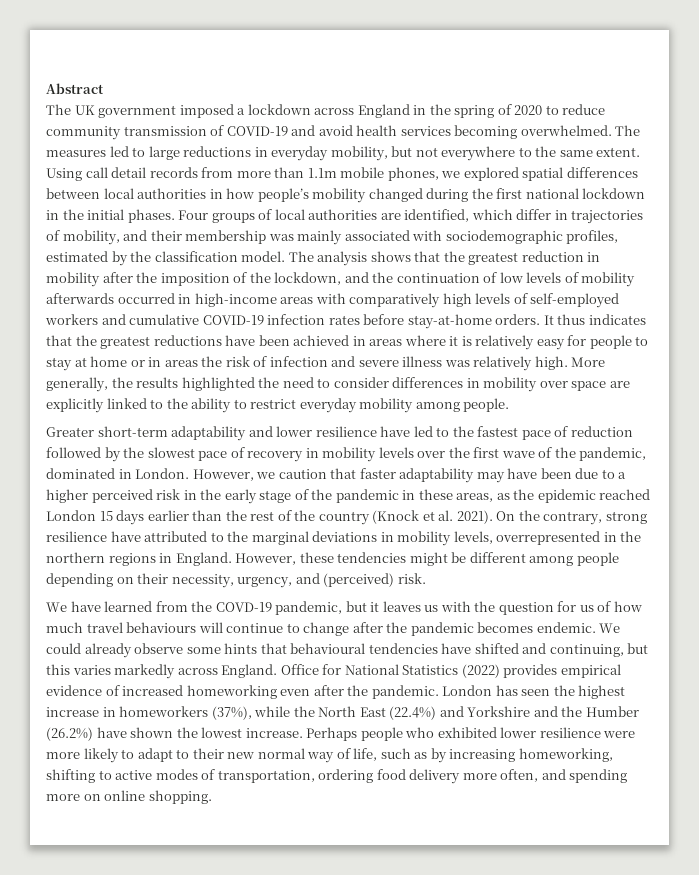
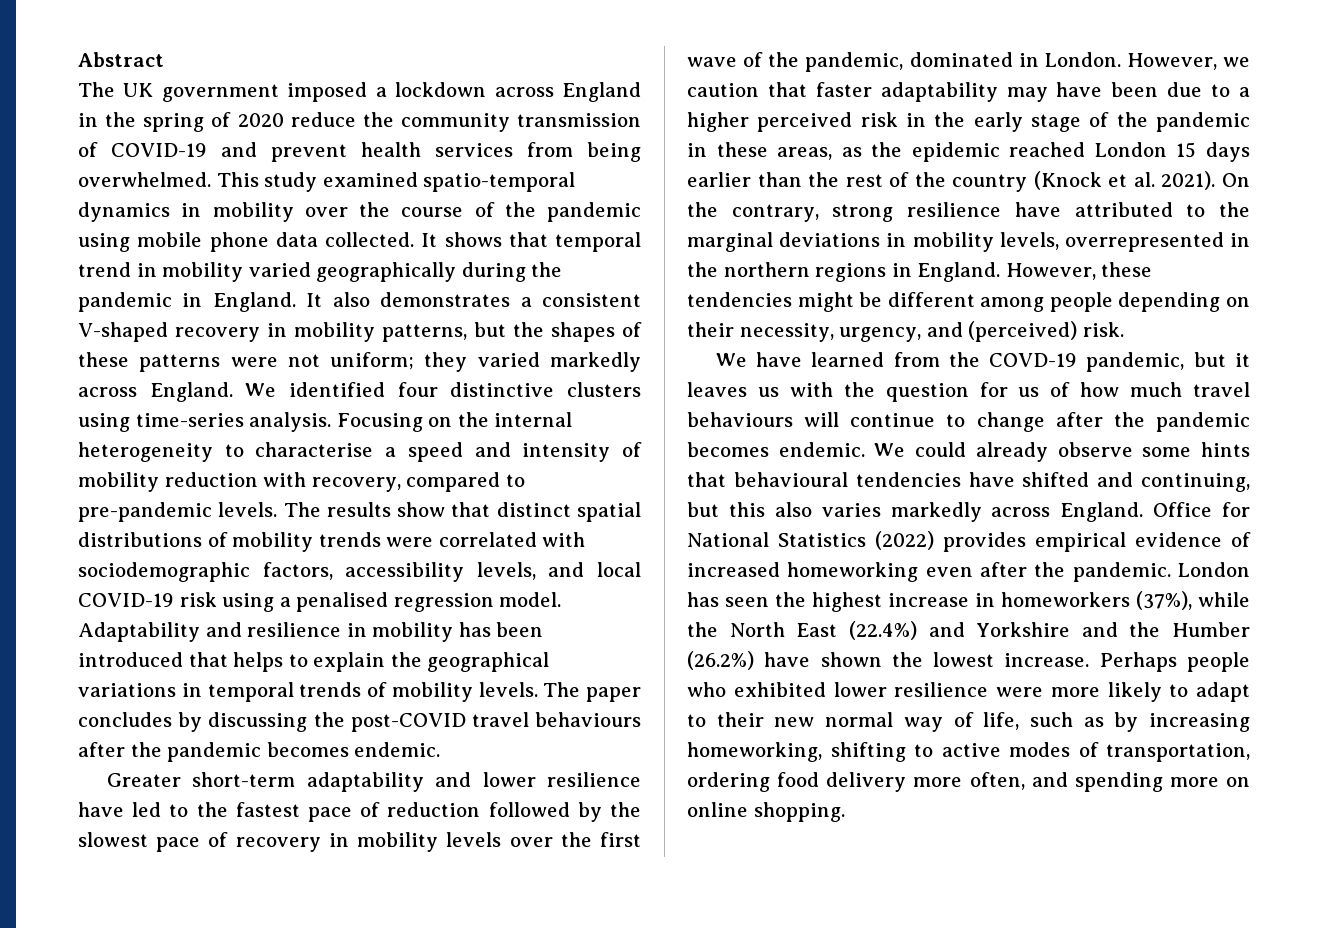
- The UK government imposed a lockdown across England in the spring of 2020 to reduce community transmission of COVID-19 and avoid health services becoming overwhelmed. The measures led to large reductions in everyday mobility, but not everywhere to the same extent. Using call detail records from more than 1.1m mobile phones, we explored spatial differences between local authorities in how people’s mobility changed during the first national lockdown in the initial phases. Four groups of local authorities are identified, which differ in trajectories of mobility, and their membership was mainly associated with sociodemographic profiles, estimated by the classification model. The analysis shows that the greatest reduction in mobility after the imposition of the lockdown, and the continuation of low levels of mobility afterwards occurred in high-income areas with comparatively high levels of self-employed workers and cumulative COVID-19 infection rates before stay-at-home orders. It thus indicates that the greatest reductions have been achieved in areas where it is relatively easy for people to stay at home or in areas the risk of infection and severe illness was relatively high. More generally, the results highlighted the need to consider differences in mobility over space are explicitly linked to the ability to restrict everyday mobility among people.
+ The UK government imposed a lockdown across England in the spring of 2020 reduce the community transmission of COVID-19 and prevent health services from being overwhelmed. This study examined spatio-temporal dynamics in mobility over the course of the pandemic using mobile phone data collected. It shows that temporal trend in mobility varied geographically during the pandemic in England. It also demonstrates a consistent V-shaped recovery in mobility patterns, but the shapes of these patterns were not uniform; they varied markedly across England. We identified four distinctive clusters using time-series analysis. Focusing on the internal heterogeneity to characterise a speed and intensity of mobility reduction with recovery, compared to pre-pandemic levels. The results show that distinct spatial distributions of mobility trends were correlated with sociodemographic factors, accessibility levels, and local COVID-19 risk using a penalised regression model. Adaptability and resilience in mobility has been introduced that helps to explain the geographical variations in temporal trends of mobility levels. The paper concludes by discussing the post-COVID travel behaviours after the pandemic becomes endemic.
- We could already observe some hints that behavioural tendencies have shifted and continuing, but this varies markedly across England.
+ We could already observe some hints that behavioural tendencies have shifted and continuing, but this also varies markedly across England.

